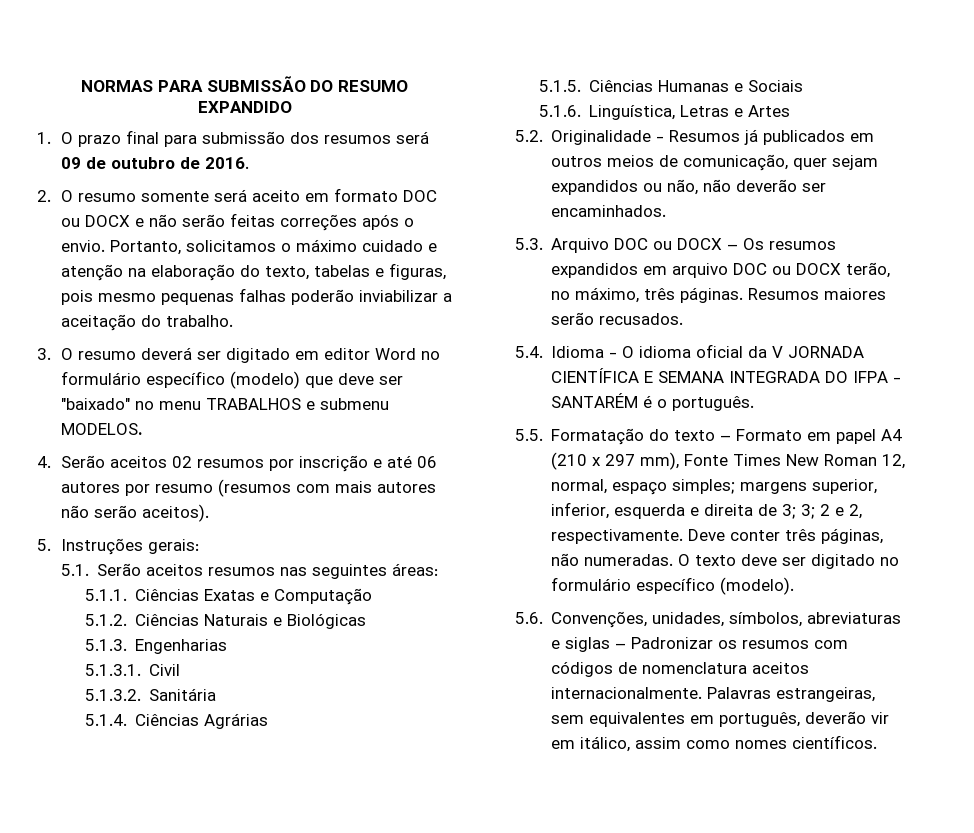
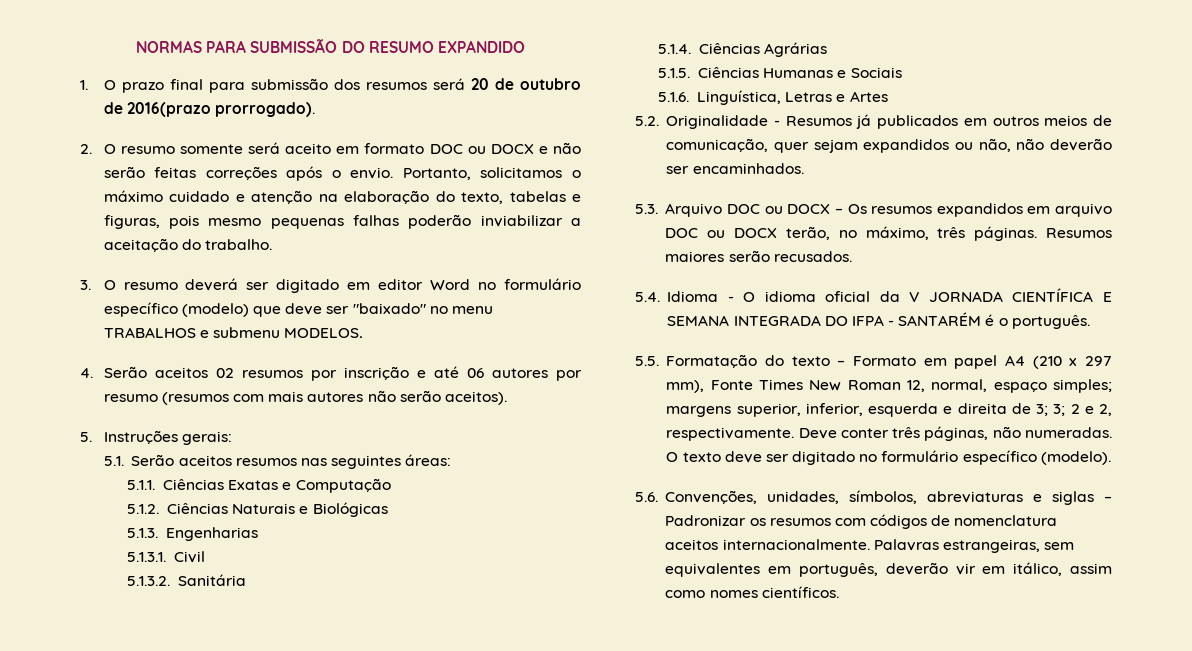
- 1. O prazo final para submissão dos resumos será 09 de outubro de 2016.
+ 1. O prazo final para submissão dos resumos será 20 de outubro de 2016(prazo prorrogado).

